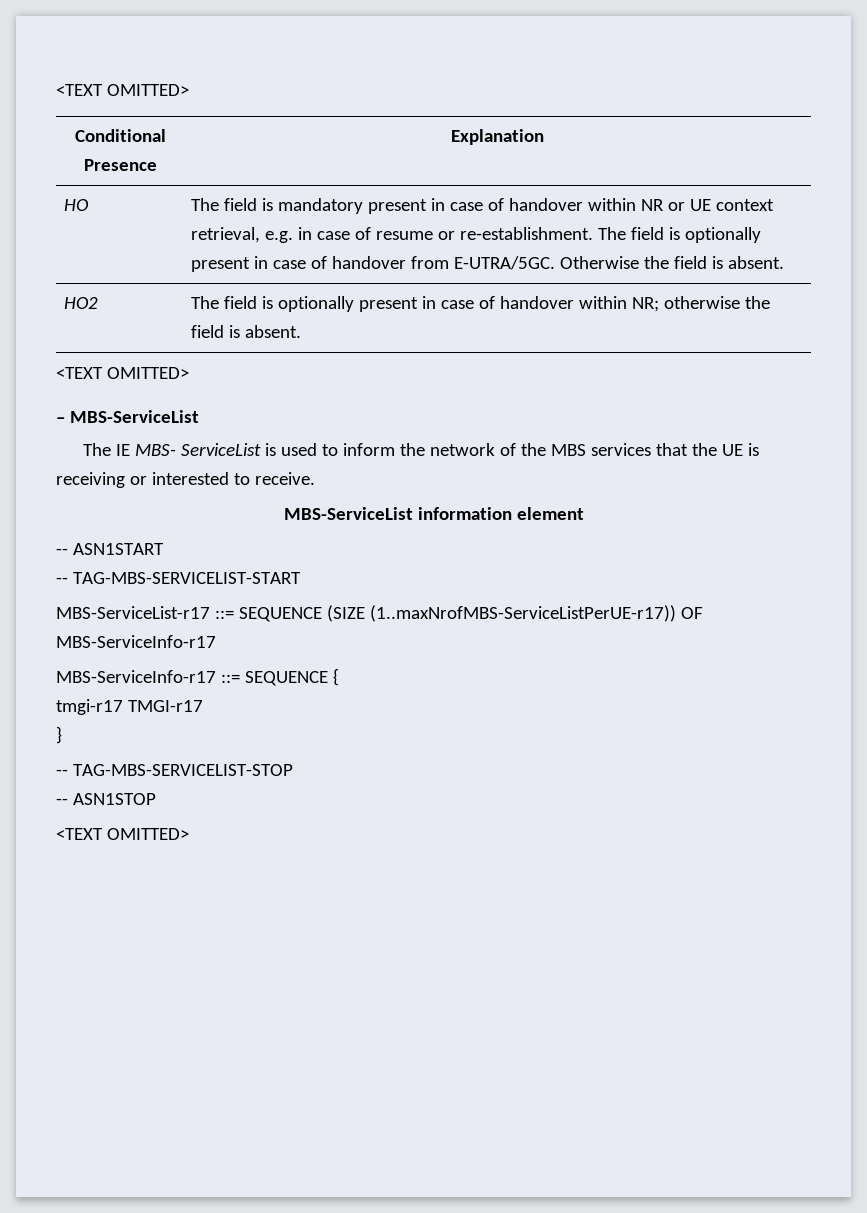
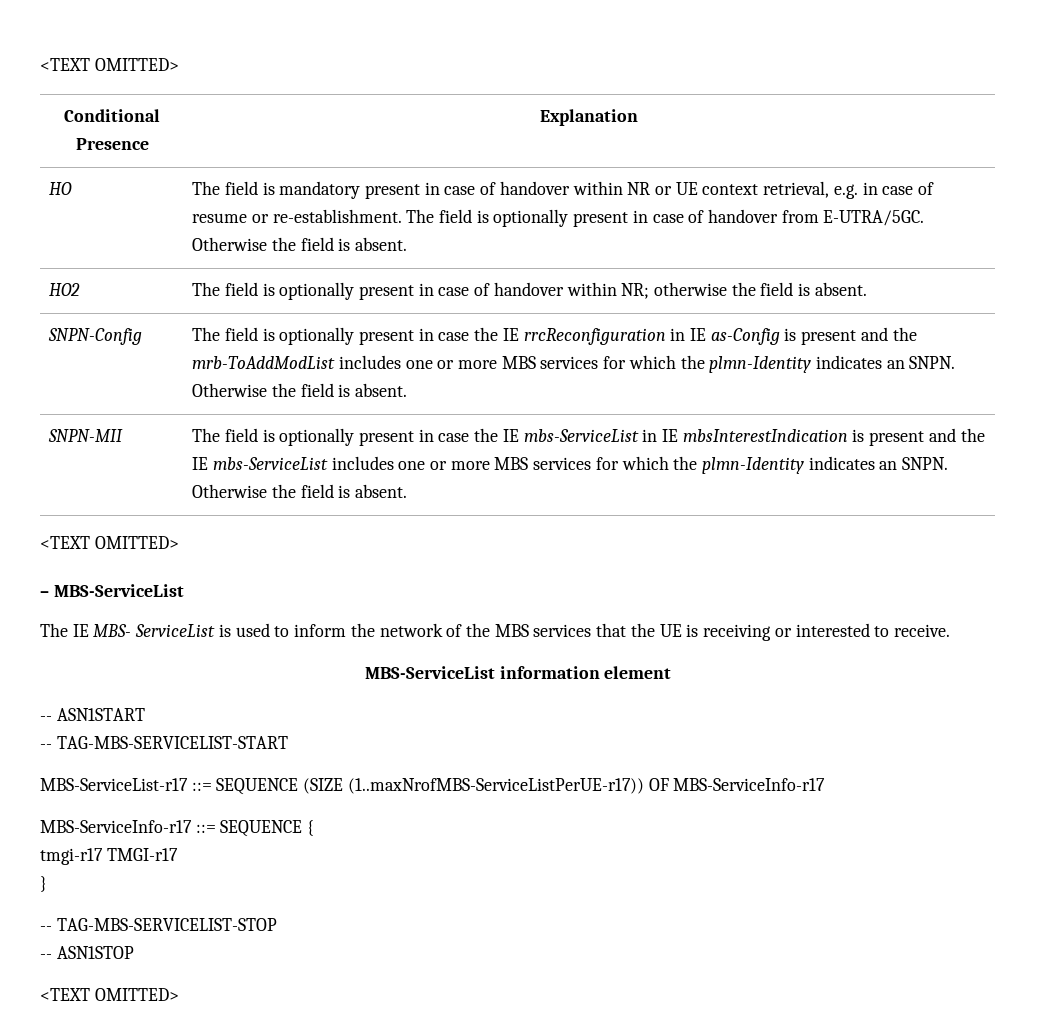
+ SNPN-Config | The field is optionally present in case the IE rrcReconfiguration in IE as-Config is present and the mrb-ToAddModList includes one or more MBS services for which the plmn-Identity indicates an SNPN. Otherwise the field is absent.
+ SNPN-MII | The field is optionally present in case the IE mbs-ServiceList in IE mbsInterestIndication is present and the IE mbs-ServiceList includes one or more MBS services for which the plmn-Identity indicates an SNPN. Otherwise the field is absent.

